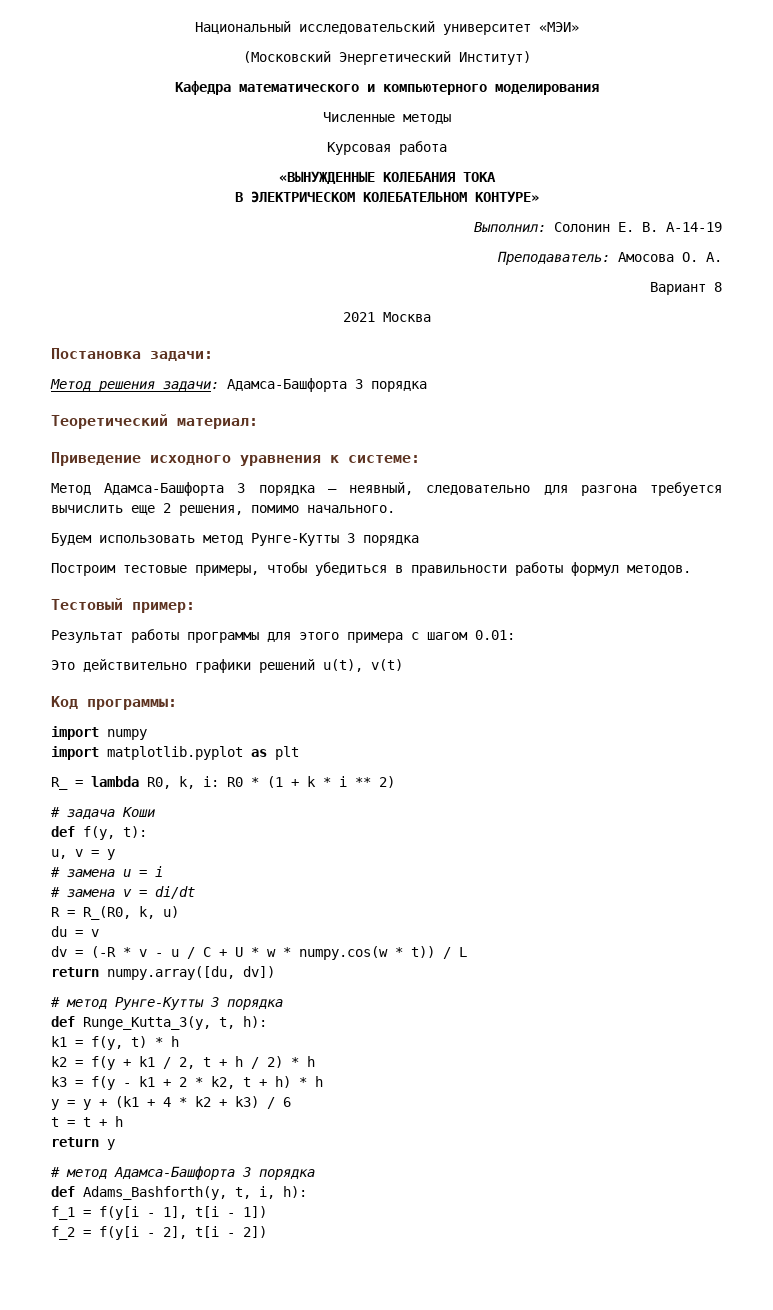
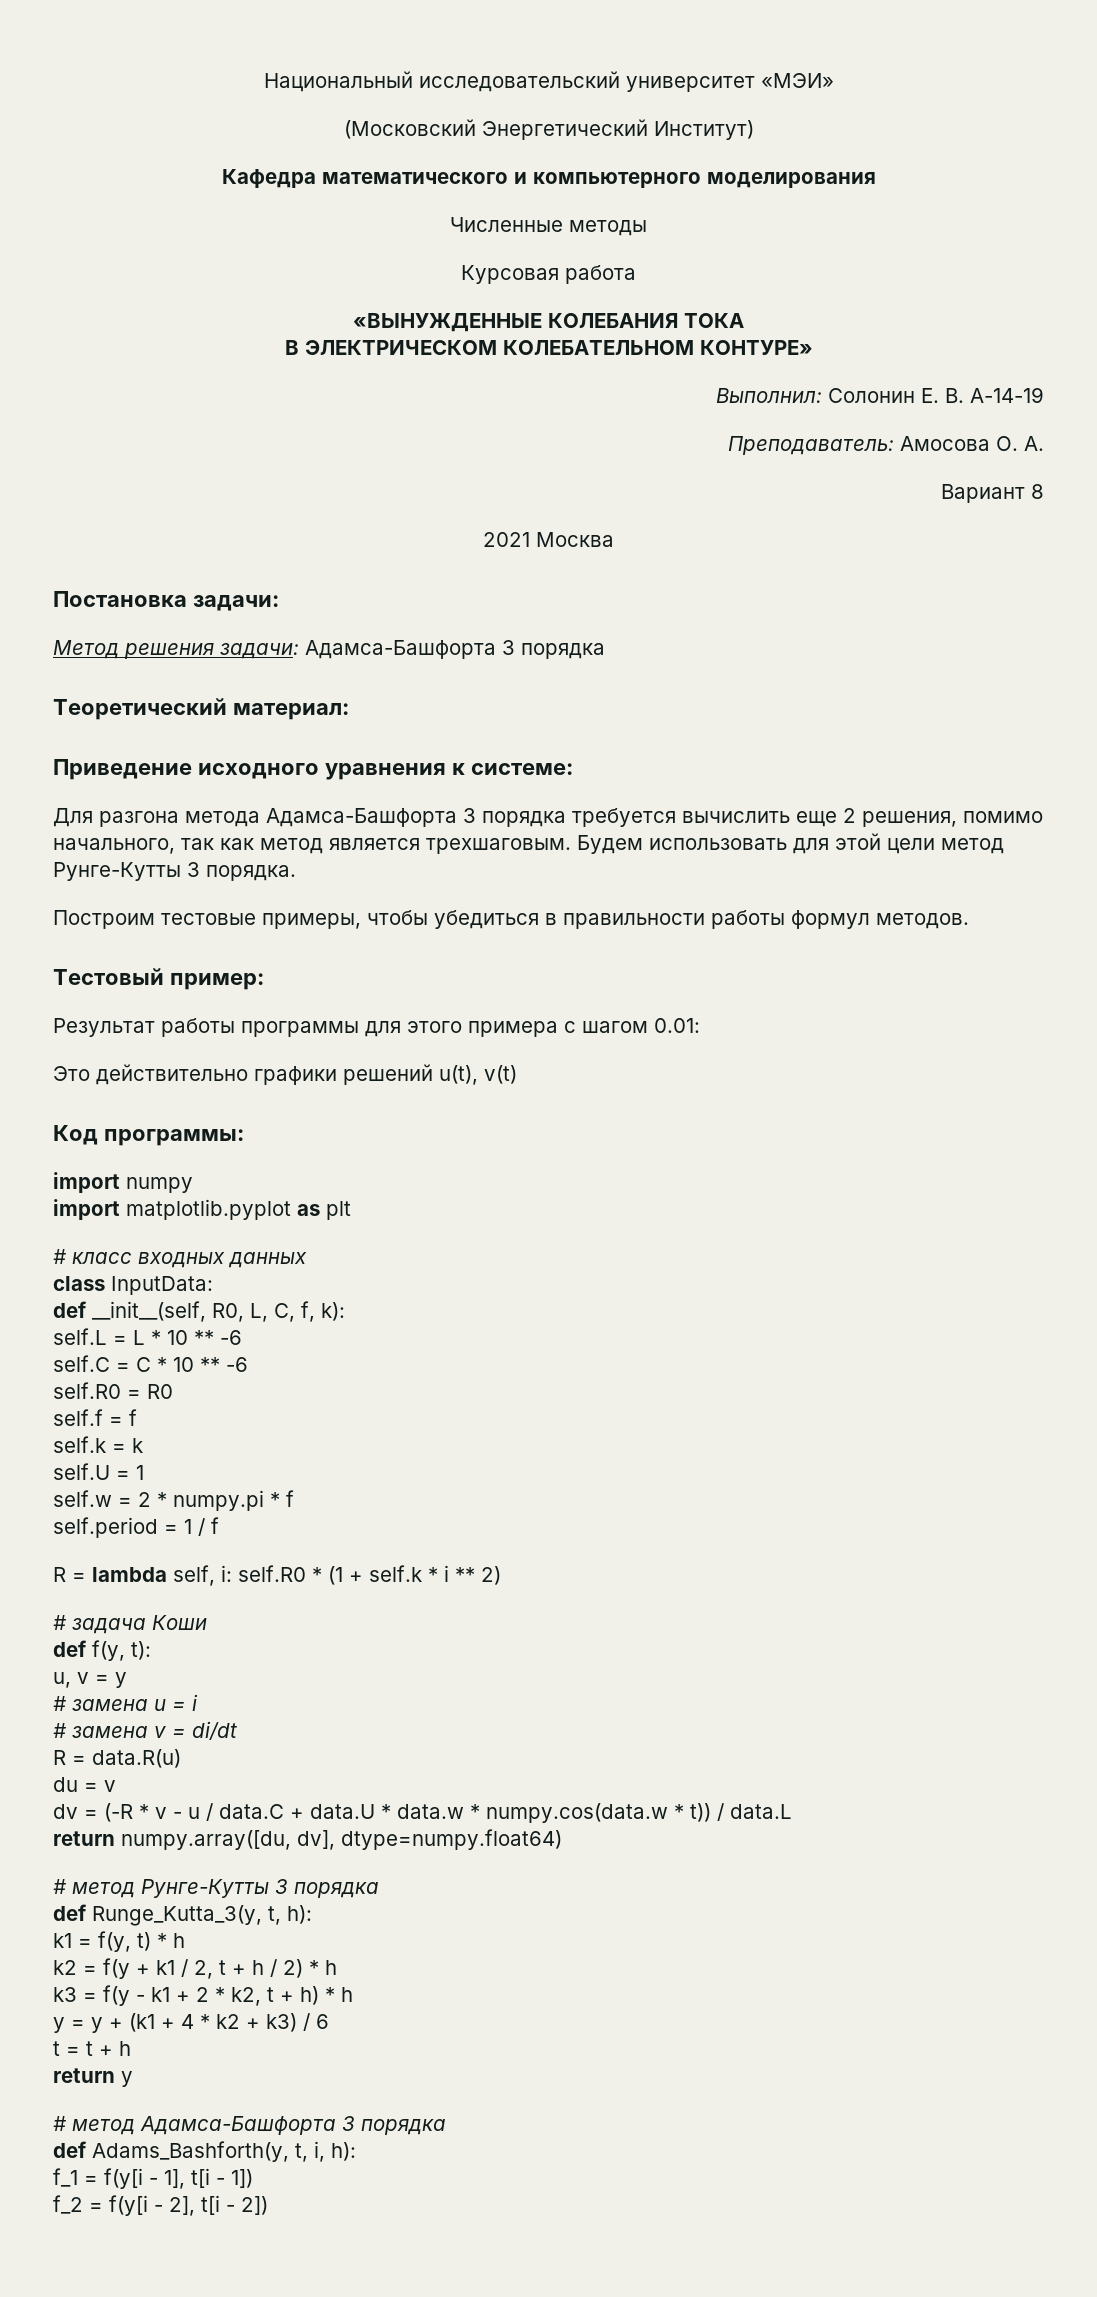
- Метод Адамса-Башфорта 3 порядка – неявный, следовательно для разгона требуется вычислить еще 2 решения, помимо начального.
- Будем использовать метод Рунге-Кутты 3 порядка
+ Для разгона метода Адамса-Башфорта 3 порядка требуется вычислить еще 2 решения, помимо начального, так как метод является трехшаговым. Будем использовать для этой цели метод Рунге-Кутты 3 порядка.
- R_ = lambda R0, k, i: R0 * (1 + k * i ** 2)
+ # класс входных данных
+ class InputData:
+ def __init__(self, R0, L, C, f, k):
+ self.L = L * 10 ** -6
+ self.C = C * 10 ** -6
+ self.R0 = R0
+ self.f = f
+ self.k = k
+ self.U = 1
+ self.w = 2 * numpy.pi * f
+ self.period = 1 / f
+ R = lambda self, i: self.R0 * (1 + self.k * i ** 2)
- R = R_(R0, k, u)
+ R = data.R(u)
- dv = (-R * v - u / C + U * w * numpy.cos(w * t)) / L
+ dv = (-R * v - u / data.C + data.U * data.w * numpy.cos(data.w * t)) / data.L
- return numpy.array([du, dv])
+ return numpy.array([du, dv], dtype=numpy.float64)

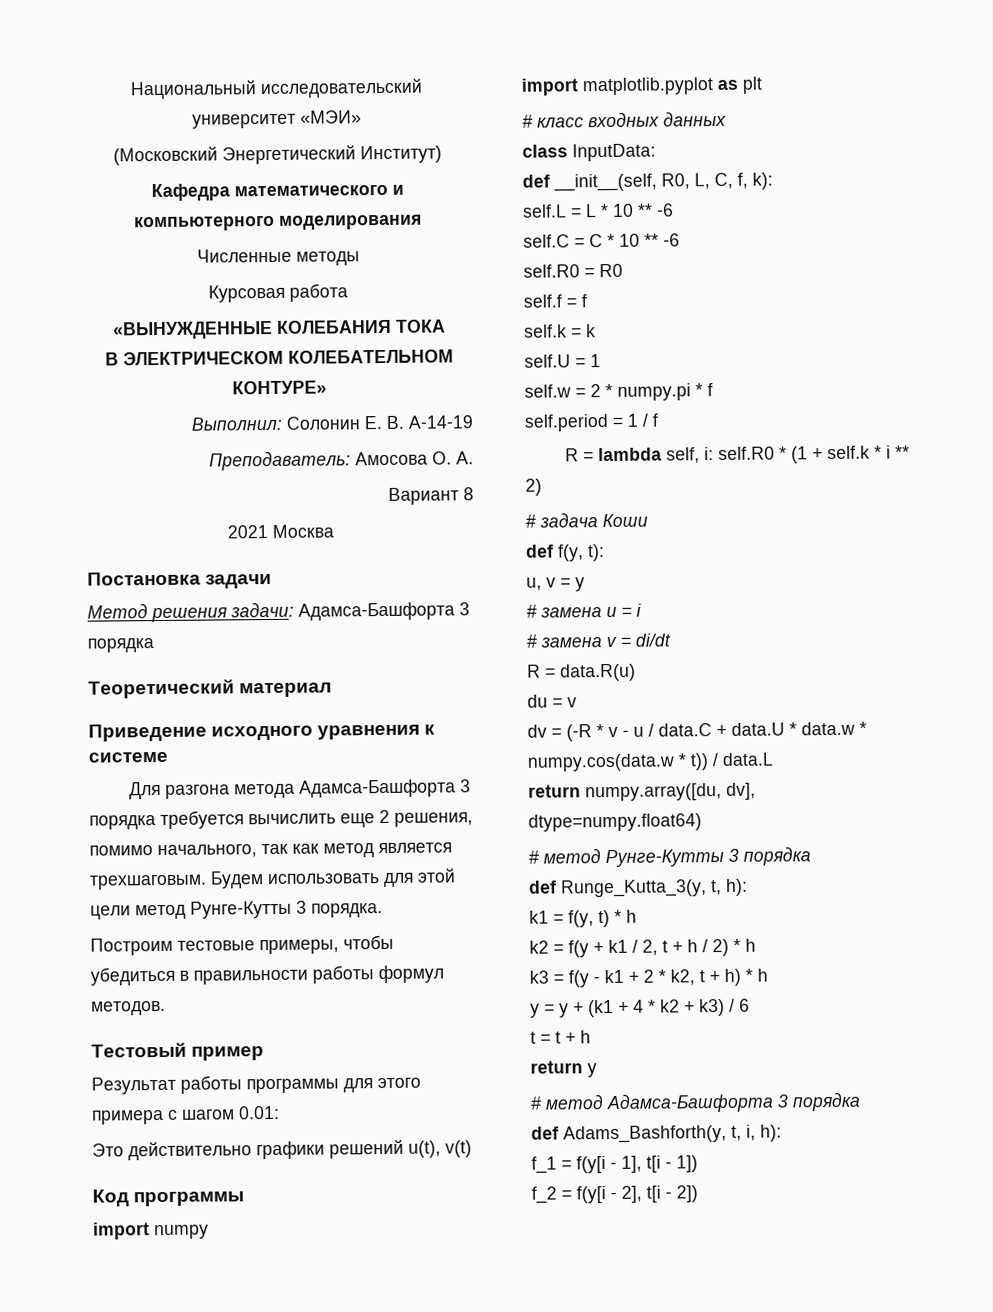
- Постановка задачи:
+ Постановка задачи
- Теоретический материал:
+ Теоретический материал
- Приведение исходного уравнения к системе:
+ Приведение исходного уравнения к системе
- Тестовый пример:
+ Тестовый пример
- Код программы:
+ Код программы

